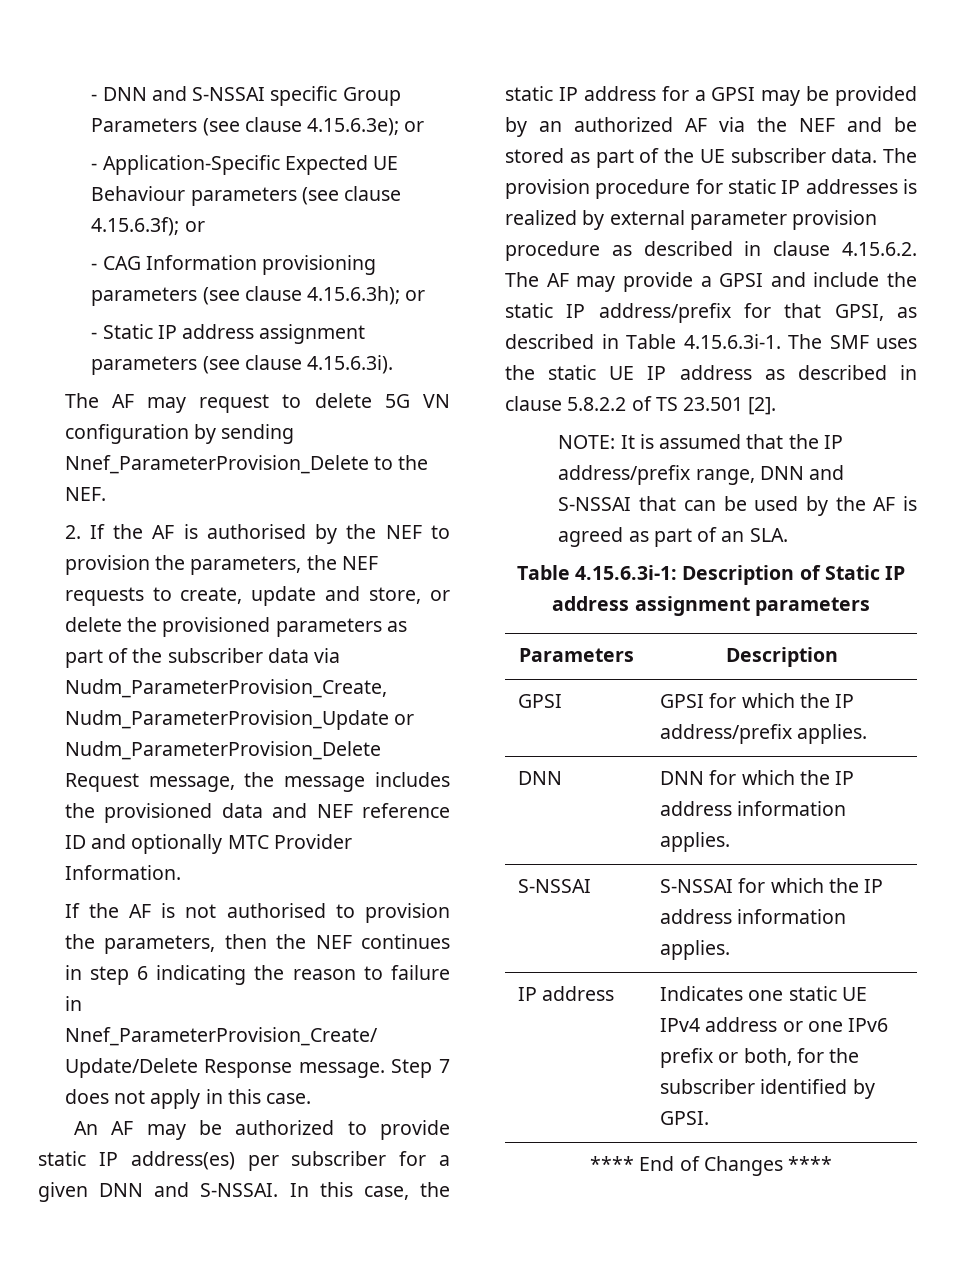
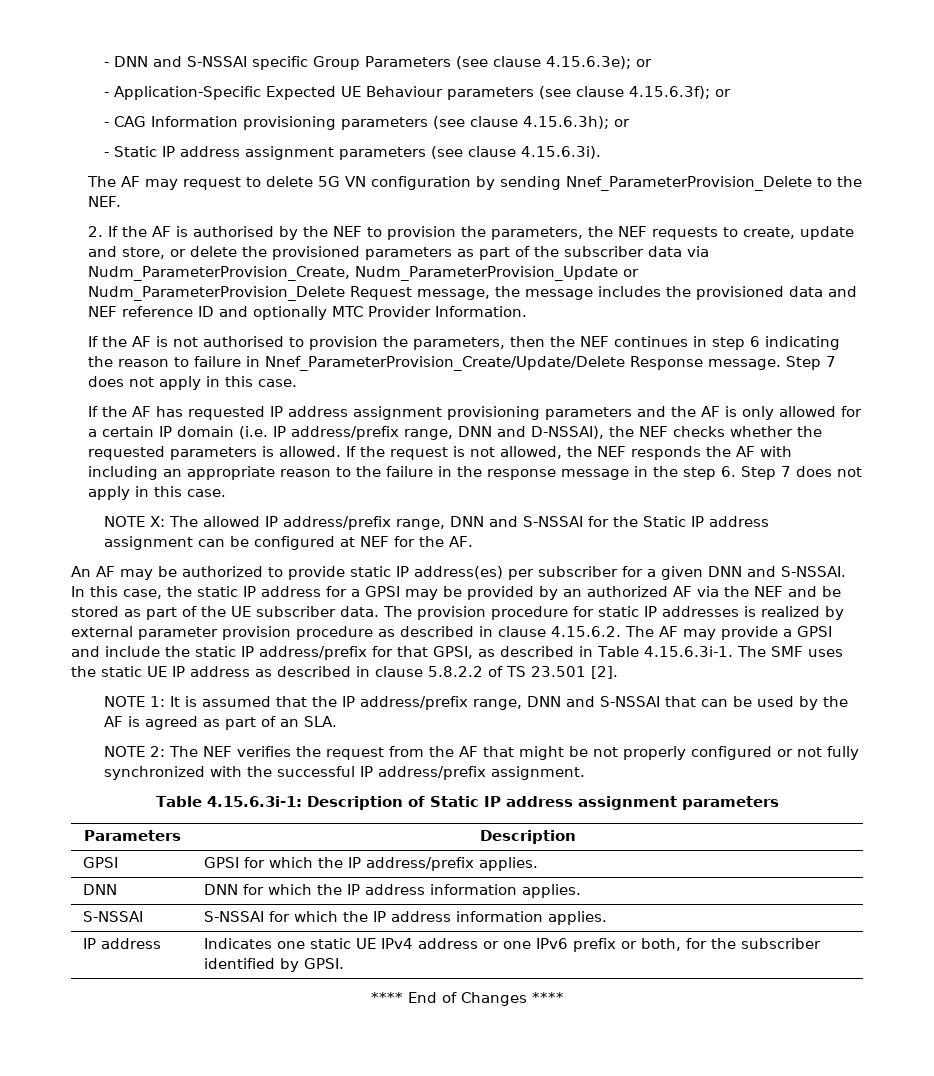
+ If the AF has requested IP address assignment provisioning parameters and the AF is only allowed for a certain IP domain (i.e. IP address/prefix range, DNN and D-NSSAI), the NEF checks whether the requested parameters is allowed. If the request is not allowed, the NEF responds the AF with including an appropriate reason to the failure in the response message in the step 6. Step 7 does not apply in this case.
+ NOTE X: The allowed IP address/prefix range, DNN and S-NSSAI for the Static IP address assignment can be configured at NEF for the AF.
- NOTE: It is assumed that the IP address/prefix range, DNN and S-NSSAI that can be used by the AF is agreed as part of an SLA.
+ NOTE 1: It is assumed that the IP address/prefix range, DNN and S-NSSAI that can be used by the AF is agreed as part of an SLA.
+ NOTE 2: The NEF verifies the request from the AF that might be not properly configured or not fully synchronized with the successful IP address/prefix assignment.

